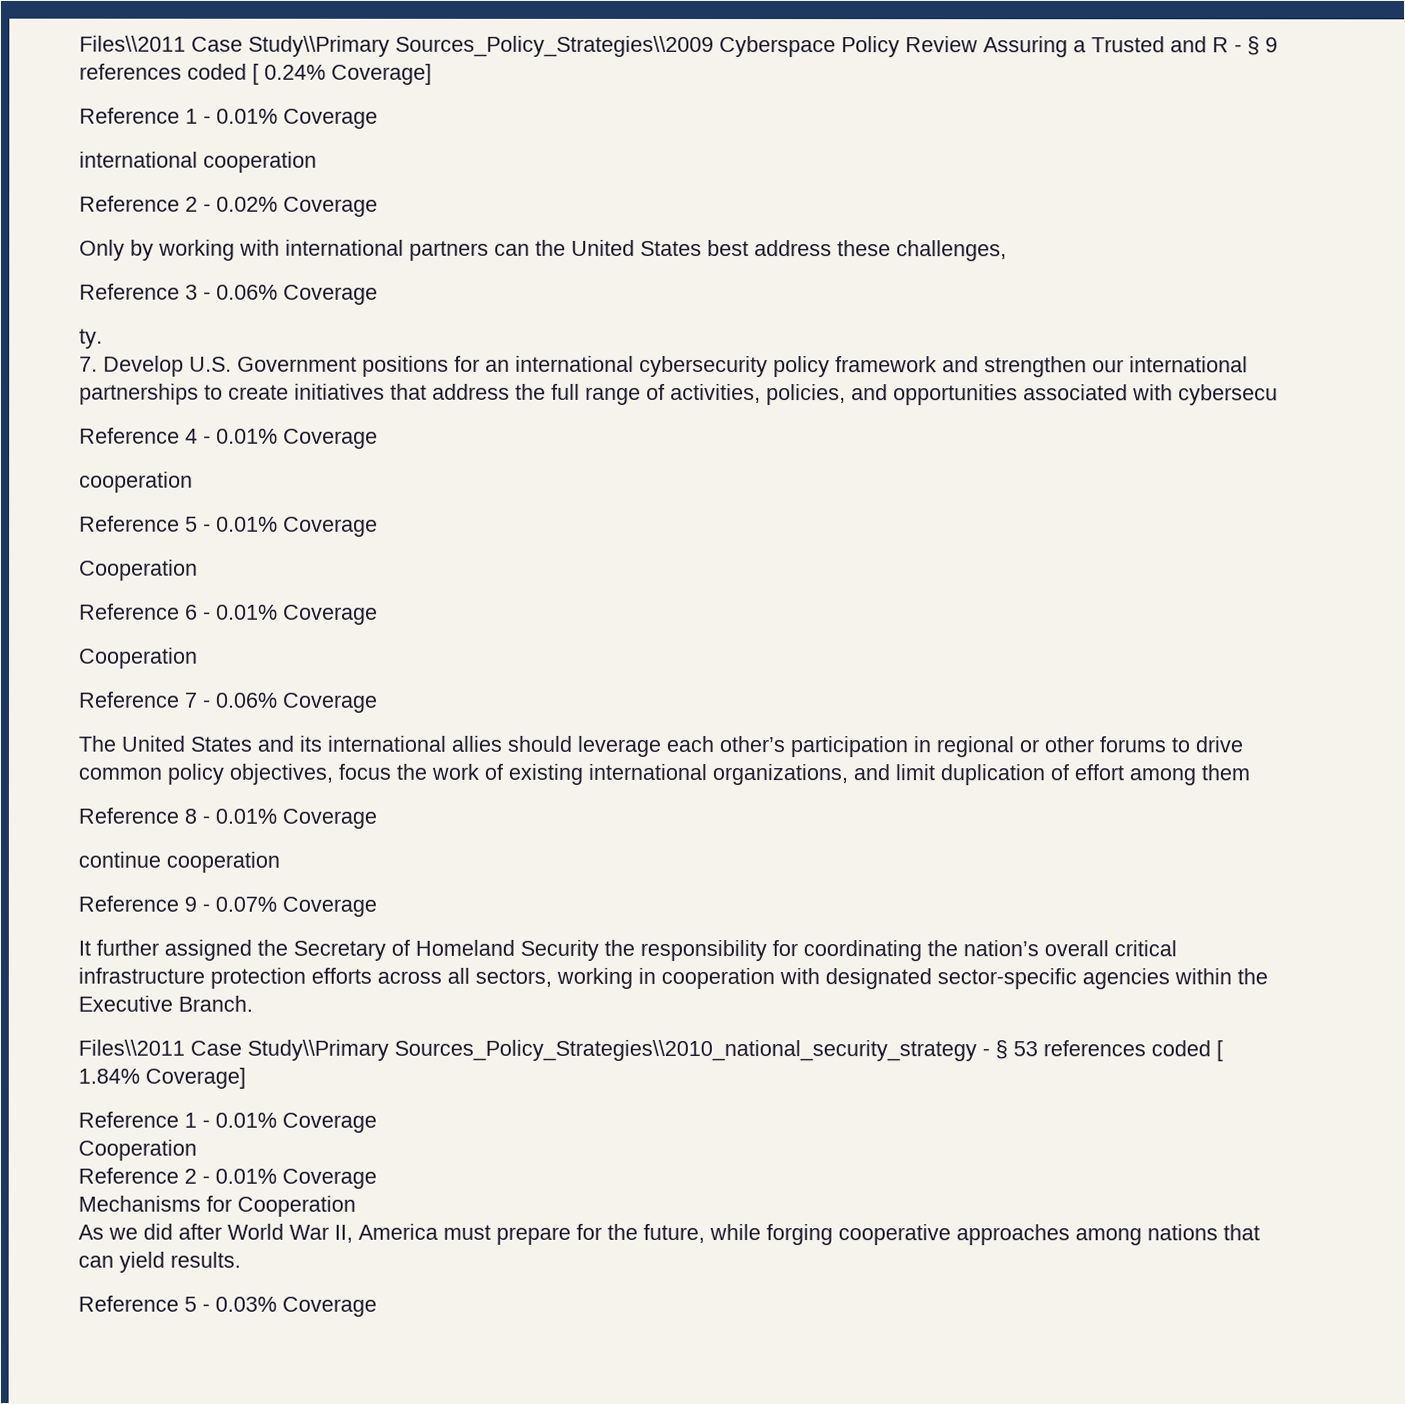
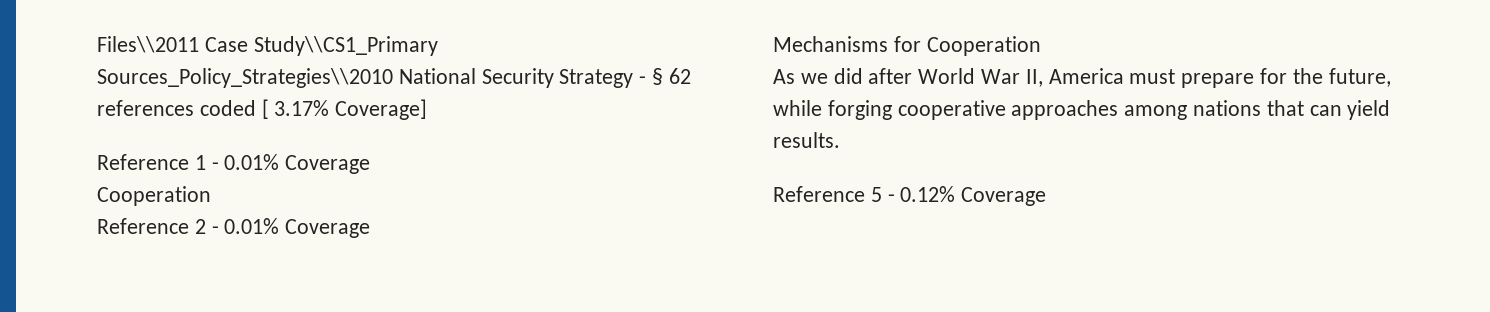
- Files\\2011 Case Study\\Primary Sources_Policy_Strategies\\2009 Cyberspace Policy Review Assuring a Trusted and R - § 9 references coded [ 0.24% Coverage]
- Reference 1 - 0.01% Coverage
- international cooperation
- Reference 2 - 0.02% Coverage
- Only by working with international partners can the United States best address these challenges,
- Reference 3 - 0.06% Coverage
- ty.
- 7. Develop U.S. Government positions for an international cybersecurity policy framework and strengthen our international partnerships to create initiatives that address the full range of activities, policies, and opportunities associated with cybersecu
- Reference 4 - 0.01% Coverage
- cooperation
- Reference 5 - 0.01% Coverage
- Cooperation
- Reference 6 - 0.01% Coverage
- Cooperation
- Reference 7 - 0.06% Coverage
- The United States and its international allies should leverage each other’s participation in regional or other forums to drive common policy objectives, focus the work of existing international organizations, and limit duplication of effort among them
- Reference 8 - 0.01% Coverage
- continue cooperation
- Reference 9 - 0.07% Coverage
- It further assigned the Secretary of Homeland Security the responsibility for coordinating the nation’s overall critical infrastructure protection efforts across all sectors, working in cooperation with designated sector-specific agencies within the Executive Branch.
- Files\\2011 Case Study\\Primary Sources_Policy_Strategies\\2010_national_security_strategy - § 53 references coded [ 1.84% Coverage]
+ Files\\2011 Case Study\\CS1_Primary Sources_Policy_Strategies\\2010 National Security Strategy - § 62 references coded [ 3.17% Coverage]
- Reference 5 - 0.03% Coverage
+ Reference 5 - 0.12% Coverage

